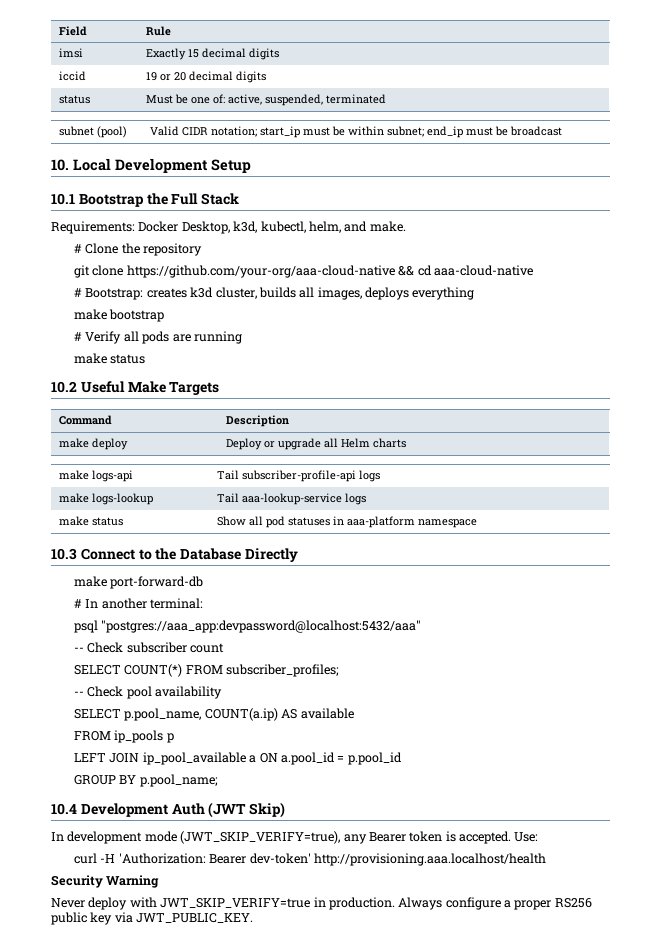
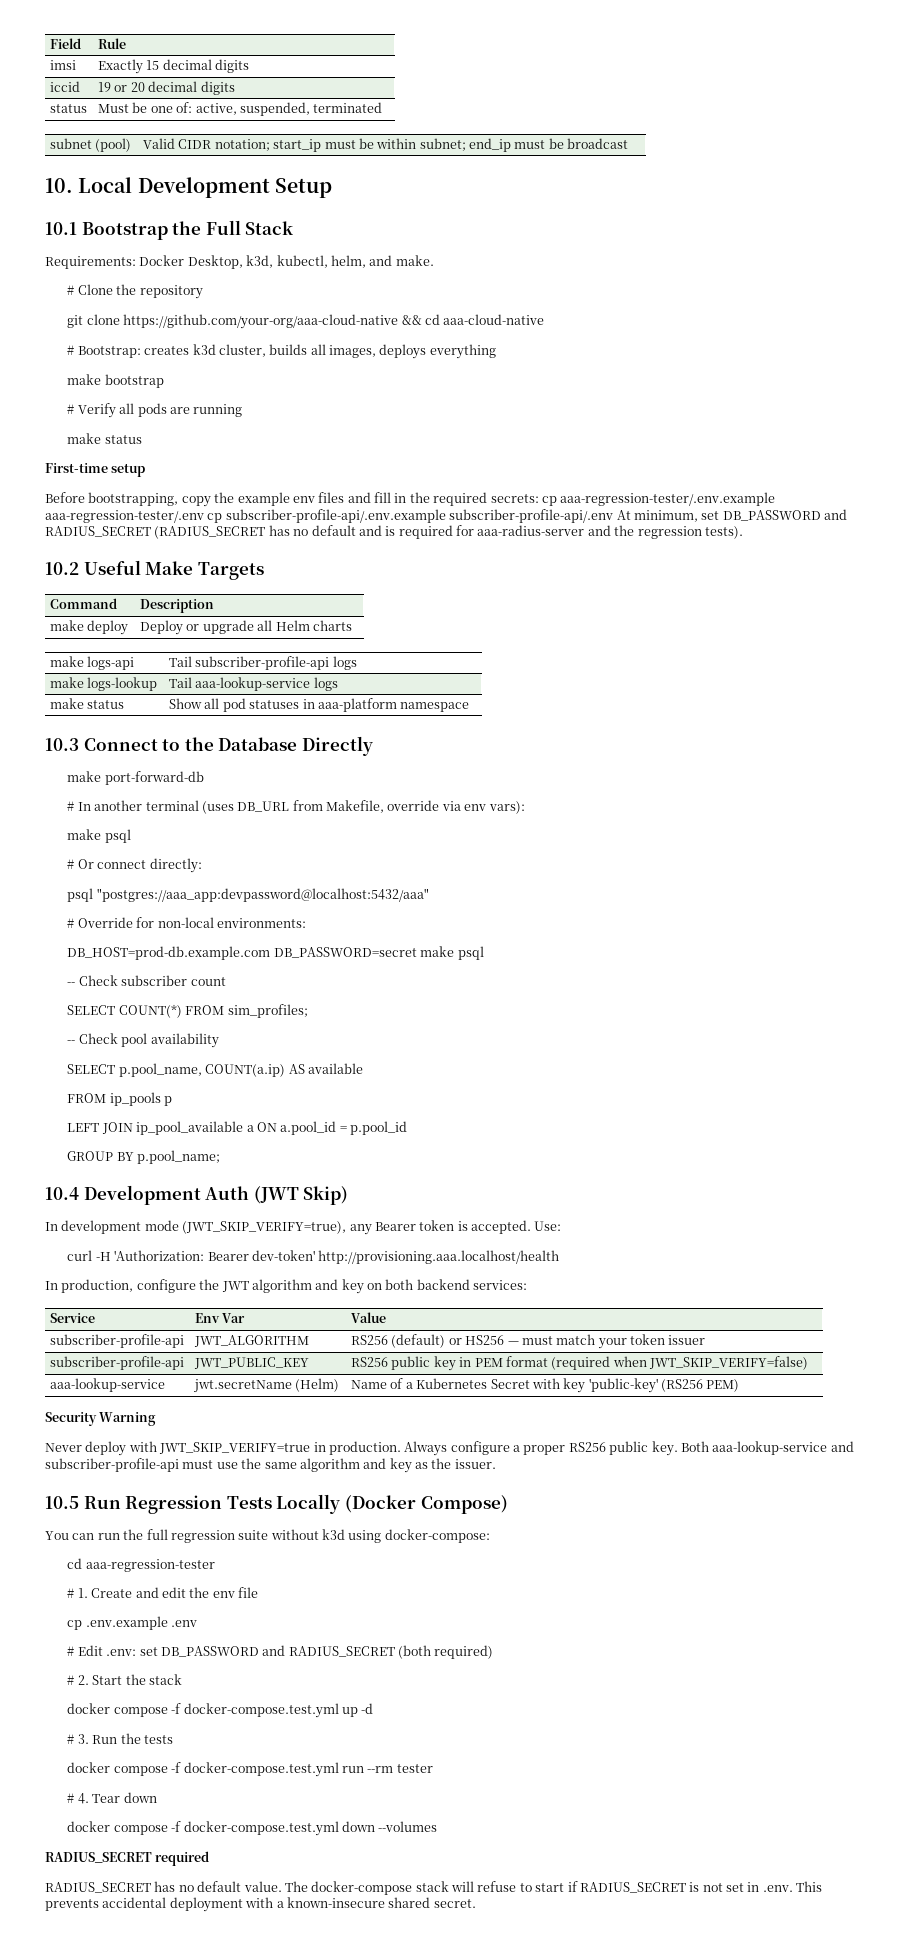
+ First-time setup
+ Before bootstrapping, copy the example env files and fill in the required secrets: cp aaa-regression-tester/.env.example aaa-regression-tester/.env cp subscriber-profile-api/.env.example subscriber-profile-api/.env At minimum, set DB_PASSWORD and RADIUS_SECRET (RADIUS_SECRET has no default and is required for aaa-radius-server and the regression tests).
- # In another terminal:
+ # In another terminal (uses DB_URL from Makefile, override via env vars):
+ make psql
+ # Or connect directly:
  psql "postgres://aaa_app:devpassword@localhost:5432/aaa"
+ # Override for non-local environments:
+ DB_HOST=prod-db.example.com DB_PASSWORD=secret make psql
- SELECT COUNT(*) FROM subscriber_profiles;
+ SELECT COUNT(*) FROM sim_profiles;
+ In production, configure the JWT algorithm and key on both backend services:
+ Service | Env Var | Value
+ subscriber-profile-api | JWT_ALGORITHM | RS256 (default) or HS256 — must match your token issuer
+ subscriber-profile-api | JWT_PUBLIC_KEY | RS256 public key in PEM format (required when JWT_SKIP_VERIFY=false)
+ aaa-lookup-service | jwt.secretName (Helm) | Name of a Kubernetes Secret with key 'public-key' (RS256 PEM)
- Always configure a proper RS256 public key via JWT_PUBLIC_KEY.
+ Always configure a proper RS256 public key. Both aaa-lookup-service and subscriber-profile-api must use the same algorithm and key as the issuer.
+ 10.5 Run Regression Tests Locally (Docker Compose)
+ You can run the full regression suite without k3d using docker-compose:
+ cd aaa-regression-tester
+ # 1. Create and edit the env file
+ cp .env.example .env
+ # Edit .env: set DB_PASSWORD and RADIUS_SECRET (both required)
+ # 2. Start the stack
+ docker compose -f docker-compose.test.yml up -d
+ # 3. Run the tests
+ docker compose -f docker-compose.test.yml run --rm tester
+ # 4. Tear down
+ docker compose -f docker-compose.test.yml down --volumes
+ RADIUS_SECRET required
+ RADIUS_SECRET has no default value. The docker-compose stack will refuse to start if RADIUS_SECRET is not set in .env. This prevents accidental deployment with a known-insecure shared secret.

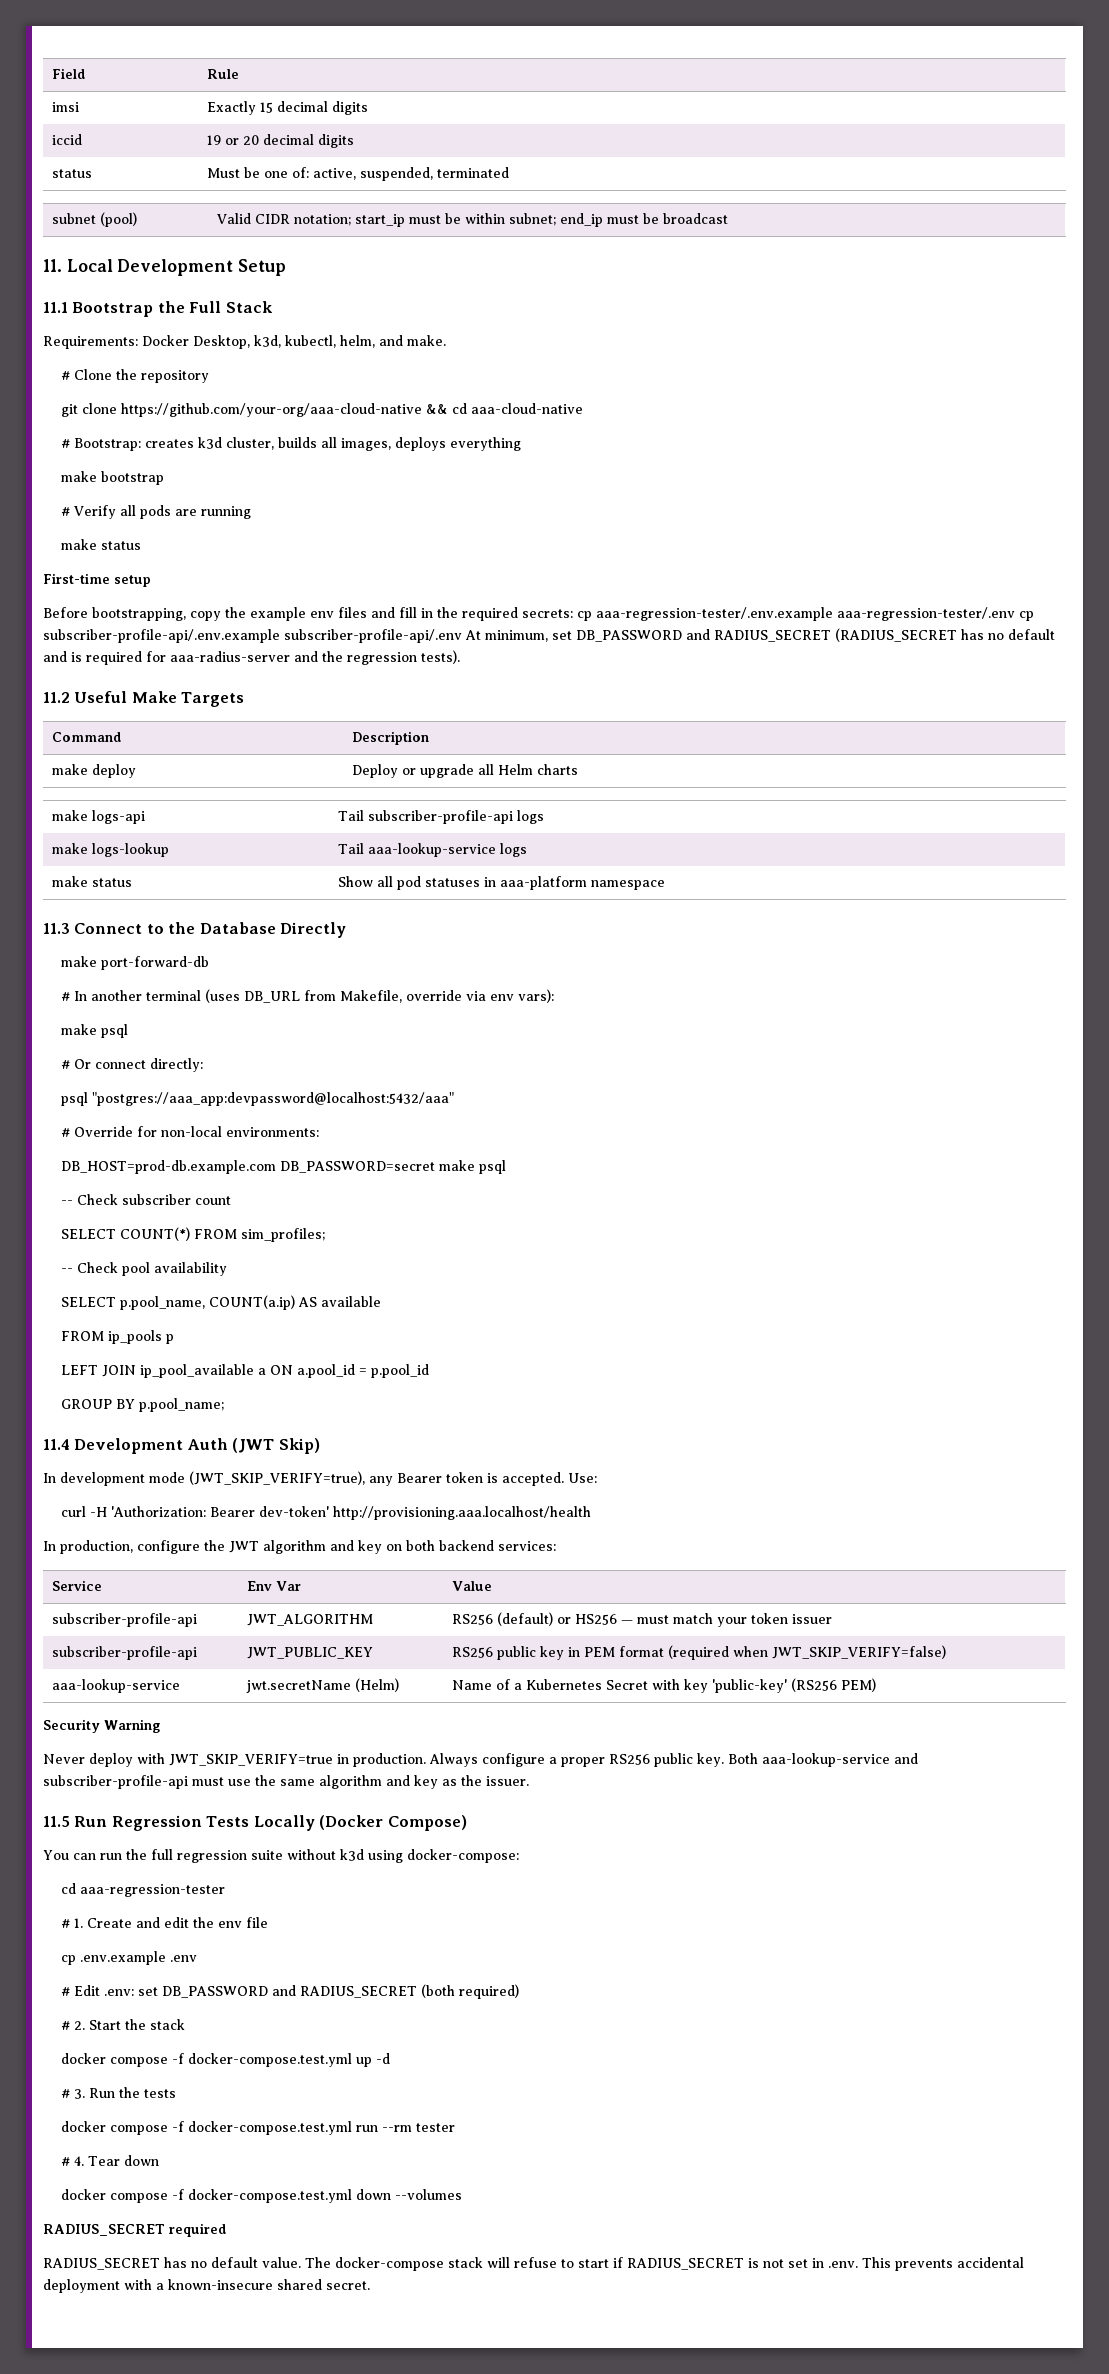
- 10. Local Development Setup
+ 11. Local Development Setup
- 10.1 Bootstrap the Full Stack
+ 11.1 Bootstrap the Full Stack
- 10.2 Useful Make Targets
+ 11.2 Useful Make Targets
- 10.3 Connect to the Database Directly
+ 11.3 Connect to the Database Directly
- 10.4 Development Auth (JWT Skip)
+ 11.4 Development Auth (JWT Skip)
- 10.5 Run Regression Tests Locally (Docker Compose)
+ 11.5 Run Regression Tests Locally (Docker Compose)

